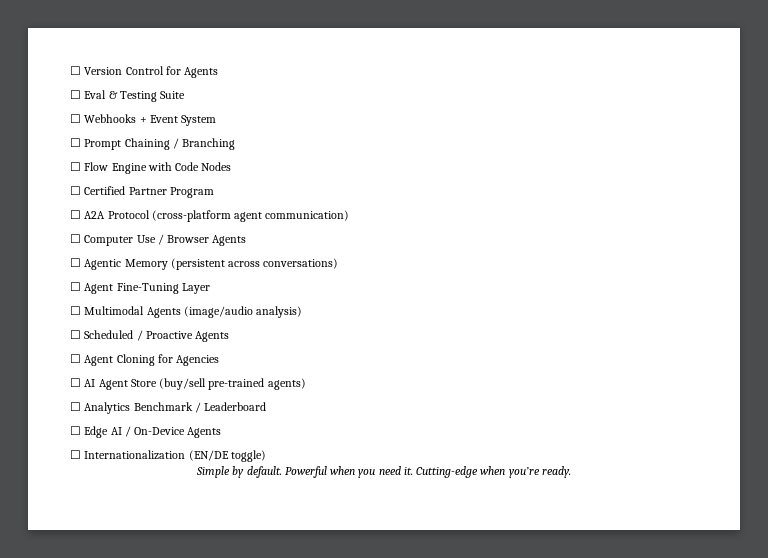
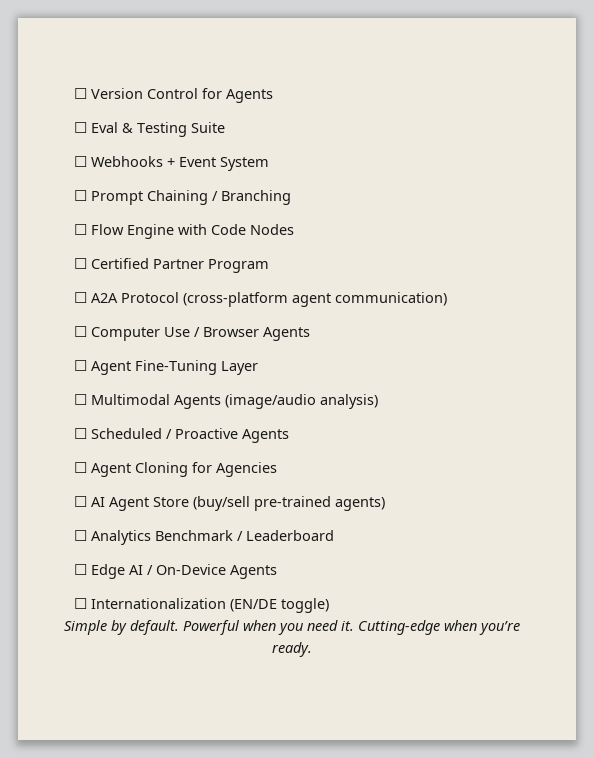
- ☐ Agentic Memory (persistent across conversations)

